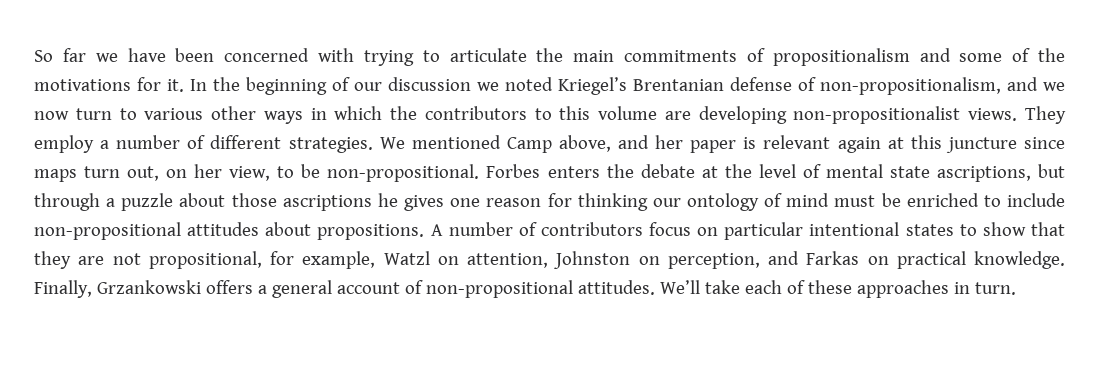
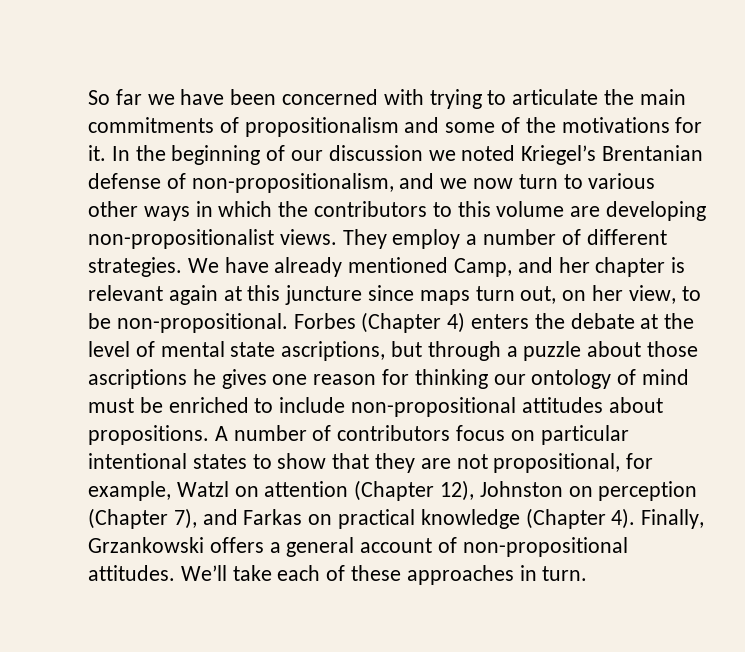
- We mentioned Camp above, and her paper is relevant again at this juncture since maps turn out, on her view, to be non-propositional.
+ We have already mentioned Camp, and her chapter is relevant again at this juncture since maps turn out, on her view, to be non-propositional.
- Forbes enters the debate at the level of mental state ascriptions, but through a puzzle about those ascriptions he gives one reason for thinking our ontology of mind must be enriched to include non-propositional attitudes about propositions.
+ Forbes (Chapter 4) enters the debate at the level of mental state ascriptions, but through a puzzle about those ascriptions he gives one reason for thinking our ontology of mind must be enriched to include non-propositional attitudes about propositions.
- A number of contributors focus on particular intentional states to show that they are not propositional, for example, Watzl on attention, Johnston on perception, and Farkas on practical knowledge.
+ A number of contributors focus on particular intentional states to show that they are not propositional, for example, Watzl on attention (Chapter 12), Johnston on perception (Chapter 7), and Farkas on practical knowledge (Chapter 4).

